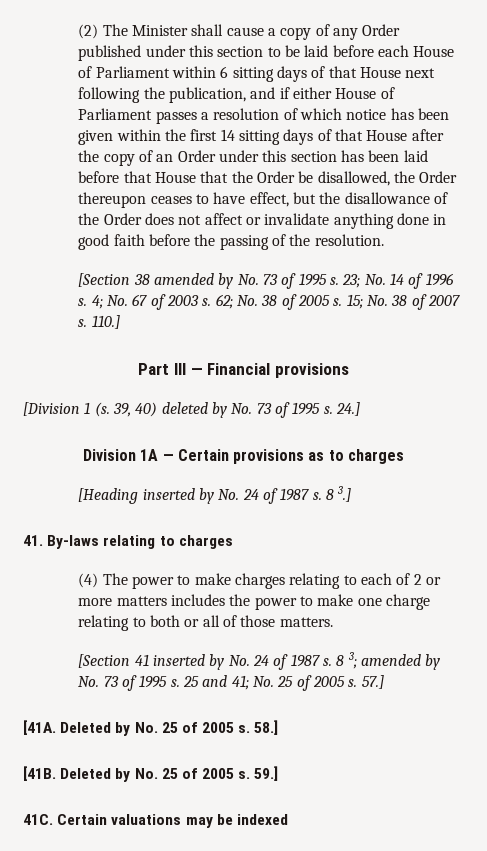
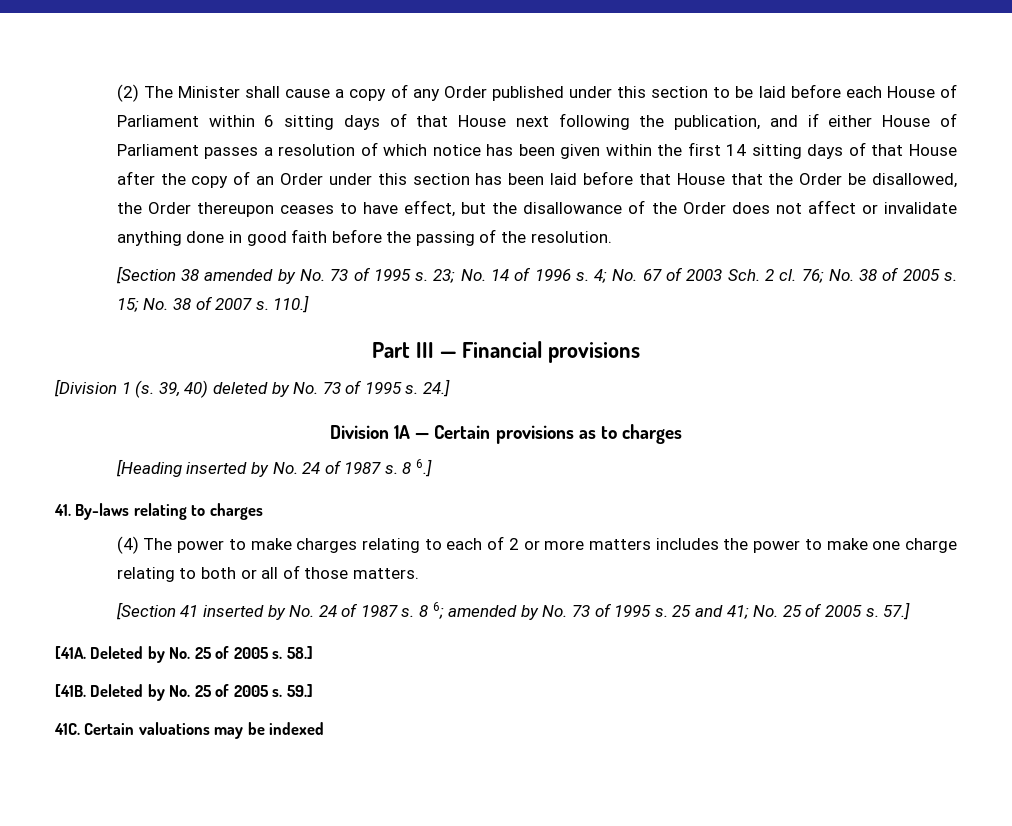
- 4; No. 67 of 2003 s. 62; No. 38 of 2005 s.
+ 4; No. 67 of 2003 Sch. 2 cl. 76; No. 38 of 2005 s.
- 8 3.]
+ 8 6.]
- 8 3; amended by No. 73 of 1995 s.
+ 8 6; amended by No. 73 of 1995 s.

